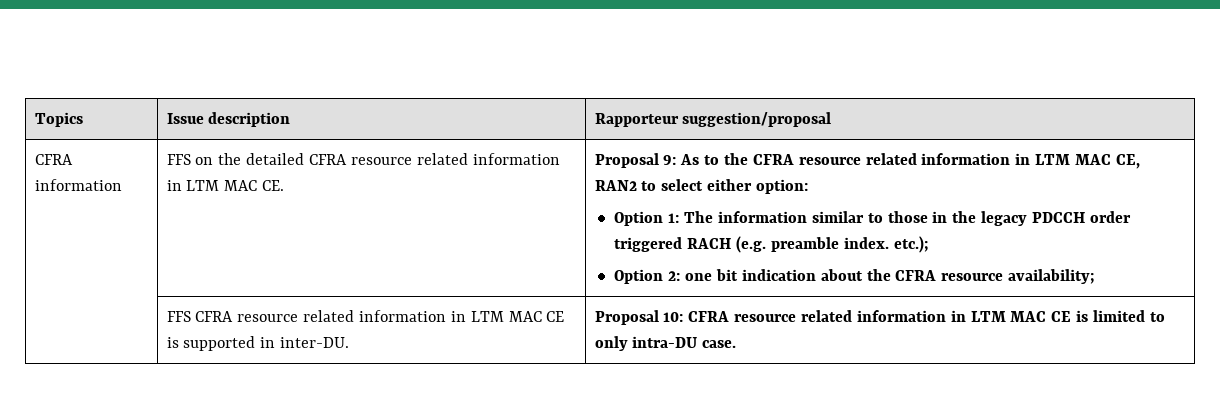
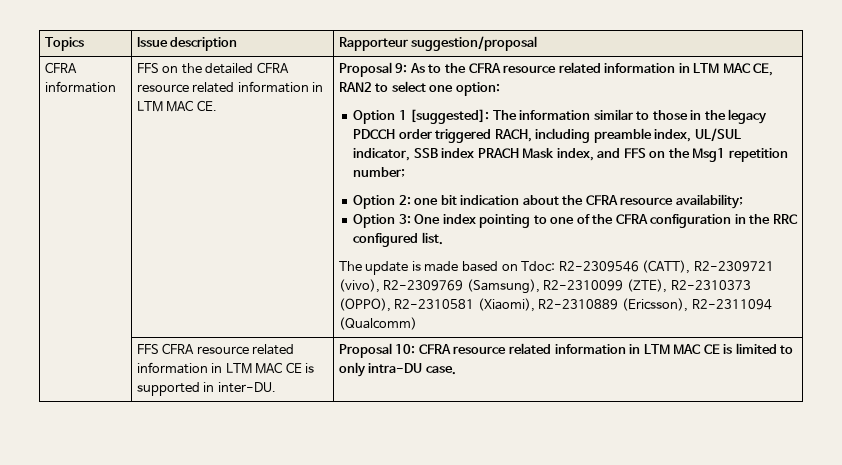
- Proposal 9: As to the CFRA resource related information in LTM MAC CE, RAN2 to select either option:
+ Proposal 9: As to the CFRA resource related information in LTM MAC CE, RAN2 to select one option:
- Option 1: The information similar to those in the legacy PDCCH order triggered RACH (e.g. preamble index. etc.);
+ Option 1 [suggested]: The information similar to those in the legacy PDCCH order triggered RACH, including preamble index, UL/SUL indicator, SSB index PRACH Mask index, and FFS on the Msg1 repetition number;
+ Option 3: One index pointing to one of the CFRA configuration in the RRC configured list.
+ The update is made based on Tdoc: R2-2309546 (CATT), R2-2309721 (vivo), R2-2309769 (Samsung), R2-2310099 (ZTE), R2-2310373 (OPPO), R2-2310581 (Xiaomi), R2-2310889 (Ericsson), R2-2311094 (Qualcomm)

